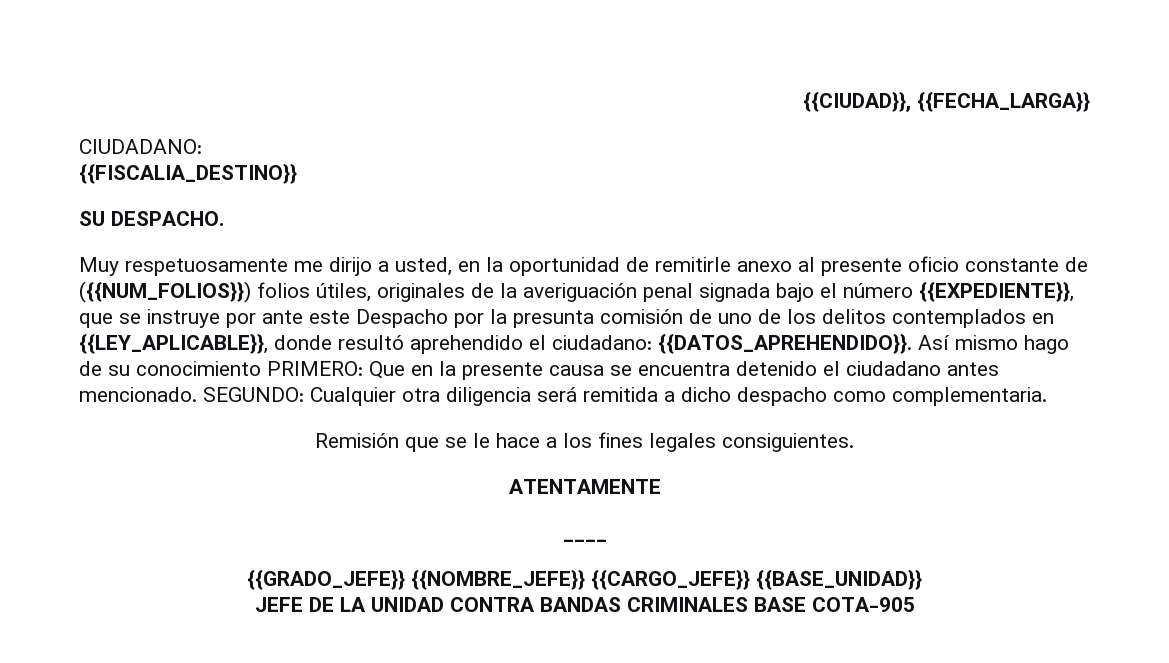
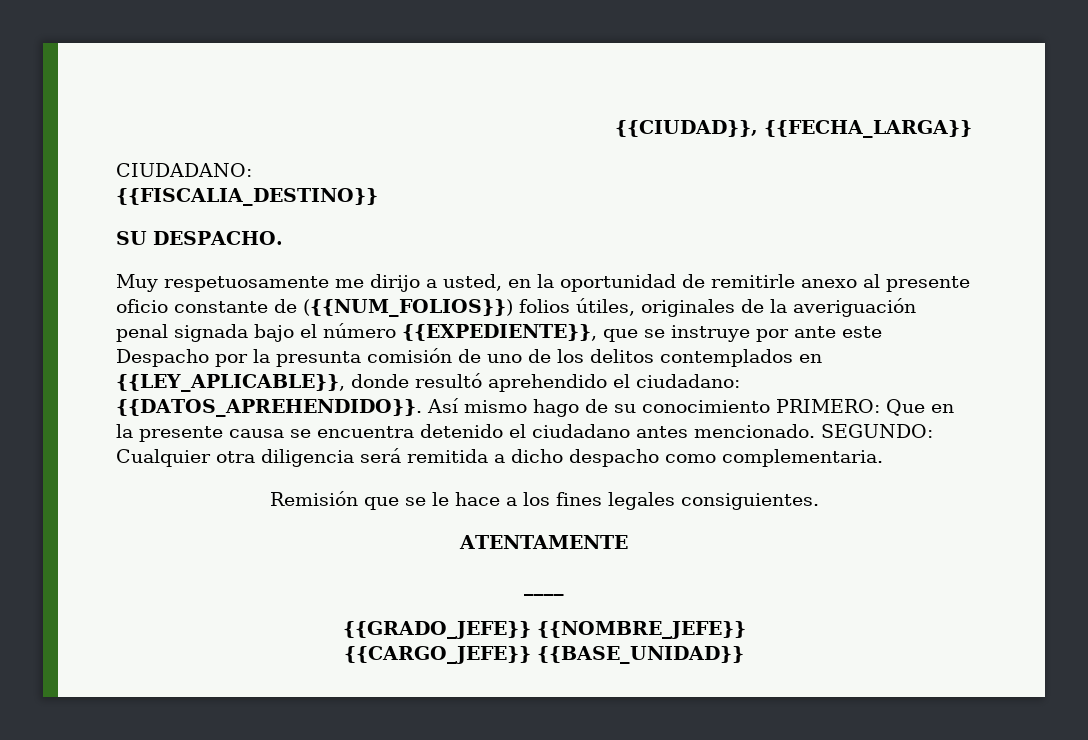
- {{GRADO_JEFE}} {{NOMBRE_JEFE}} {{CARGO_JEFE}} {{BASE_UNIDAD}}
+ {{GRADO_JEFE}} {{NOMBRE_JEFE}}
+ {{CARGO_JEFE}} {{BASE_UNIDAD}}
- JEFE DE LA UNIDAD CONTRA BANDAS CRIMINALES BASE COTA-905

